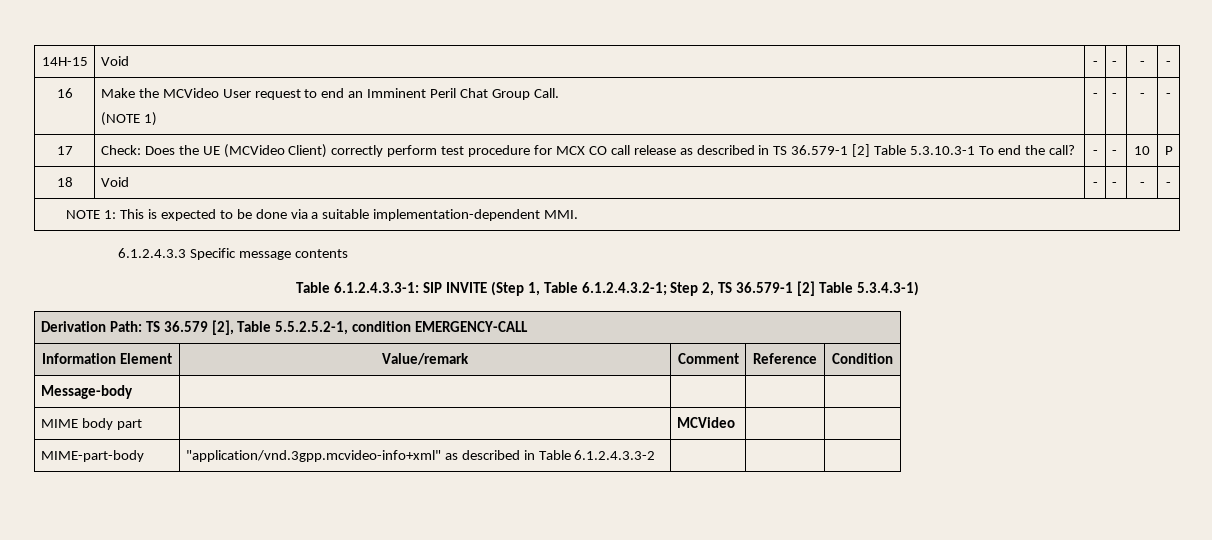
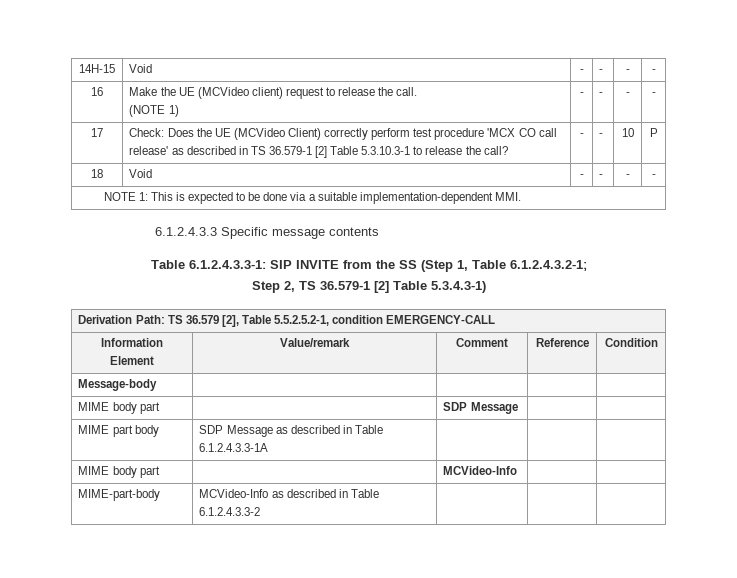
- 16 | Make the MCVideo User request to end an Imminent Peril Chat Group Call.
+ 16 | Make the UE (MCVideo client) request to release the call.
- 17 | Check: Does the UE (MCVideo Client) correctly perform test procedure for MCX CO call release as described in TS 36.579-1 [2] Table 5.3.10.3-1 To end the call? | - | - | 10 | P
+ 17 | Check: Does the UE (MCVideo Client) correctly perform test procedure 'MCX CO call release' as described in TS 36.579-1 [2] Table 5.3.10.3-1 to release the call? | - | - | 10 | P
- Table 6.1.2.4.3.3-1: SIP INVITE (Step 1, Table 6.1.2.4.3.2-1; Step 2, TS 36.579-1 [2] Table 5.3.4.3-1)
+ Table 6.1.2.4.3.3-1: SIP INVITE from the SS (Step 1, Table 6.1.2.4.3.2-1;
+ Step 2, TS 36.579-1 [2] Table 5.3.4.3-1)
- MIME body part | | MCVideo | |
+ MIME body part | | SDP Message | |
+ MIME part body | SDP Message as described in Table 6.1.2.4.3.3-1A | | |
+ MIME body part | | MCVideo-Info | |
- MIME-part-body | "application/vnd.3gpp.mcvideo-info+xml" as described in Table 6.1.2.4.3.3-2 | | |
+ MIME-part-body | MCVideo-Info as described in Table 6.1.2.4.3.3-2 | | |

